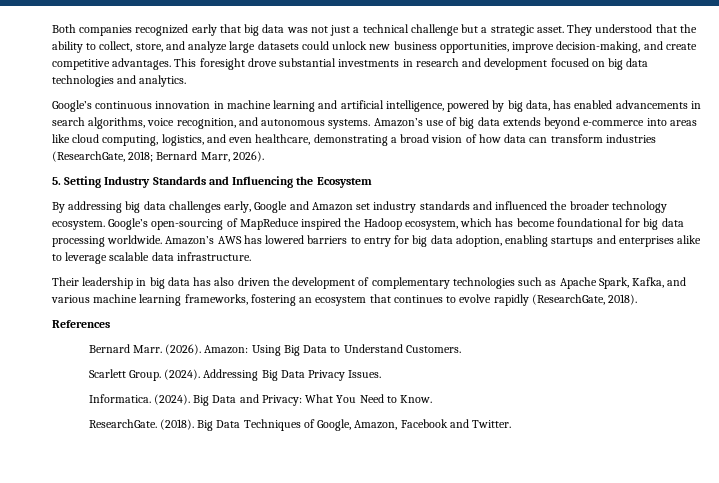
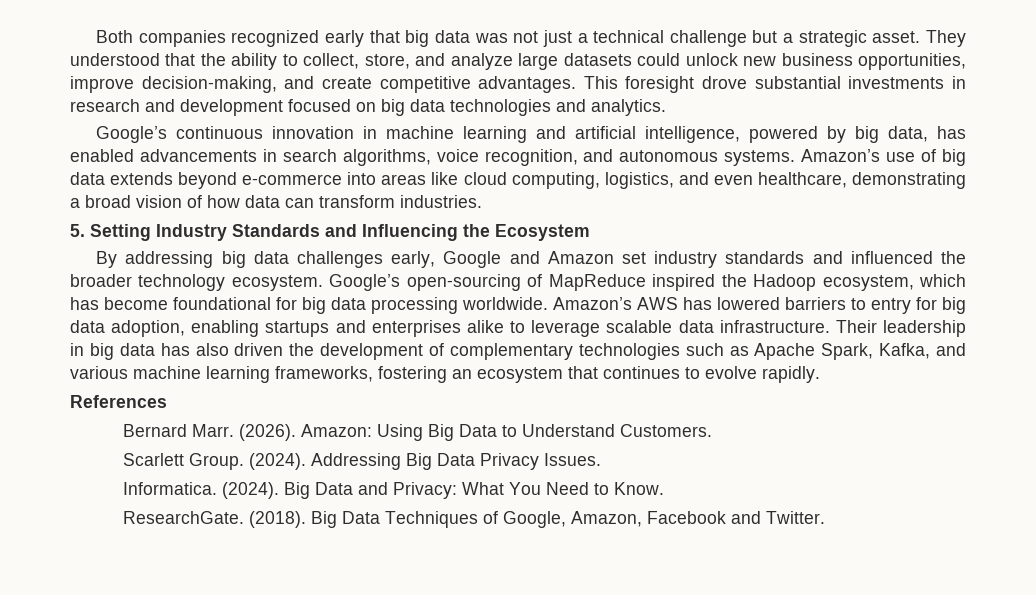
- Amazon’s use of big data extends beyond e-commerce into areas like cloud computing, logistics, and even healthcare, demonstrating a broad vision of how data can transform industries (ResearchGate, 2018; Bernard Marr, 2026).
+ Amazon’s use of big data extends beyond e-commerce into areas like cloud computing, logistics, and even healthcare, demonstrating a broad vision of how data can transform industries.
- Amazon’s AWS has lowered barriers to entry for big data adoption, enabling startups and enterprises alike to leverage scalable data infrastructure.
- Their leadership in big data has also driven the development of complementary technologies such as Apache Spark, Kafka, and various machine learning frameworks, fostering an ecosystem that continues to evolve rapidly (ResearchGate, 2018).
+ Amazon’s AWS has lowered barriers to entry for big data adoption, enabling startups and enterprises alike to leverage scalable data infrastructure. Their leadership in big data has also driven the development of complementary technologies such as Apache Spark, Kafka, and various machine learning frameworks, fostering an ecosystem that continues to evolve rapidly.

